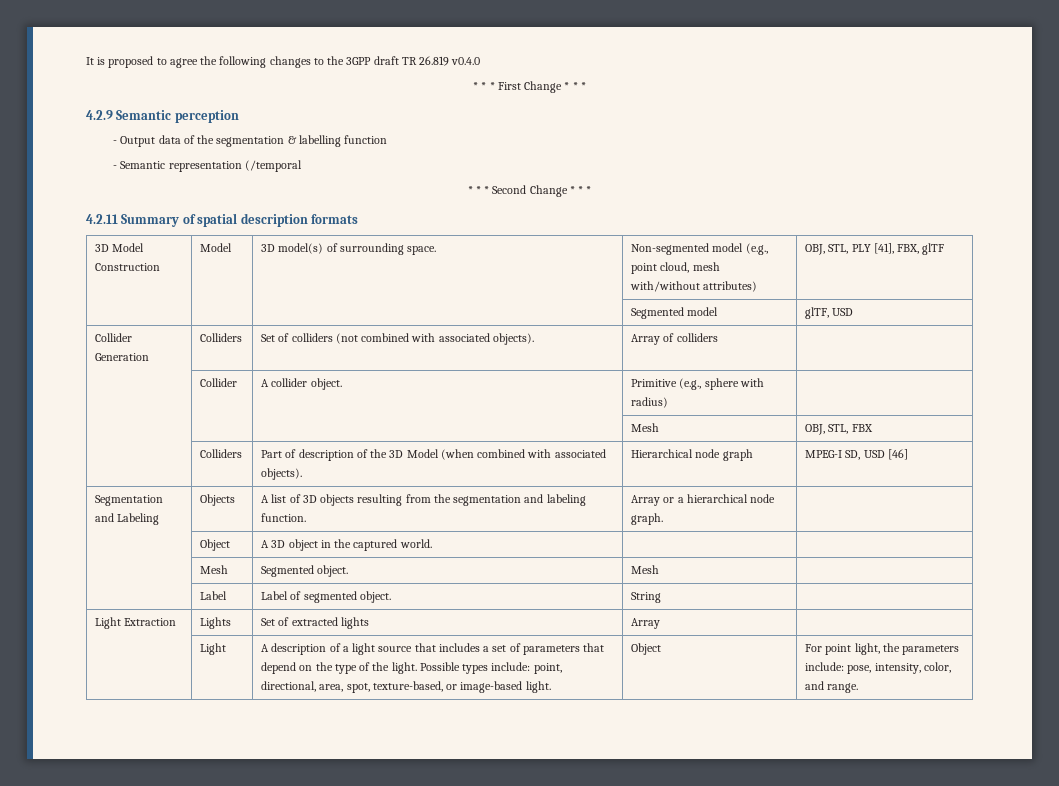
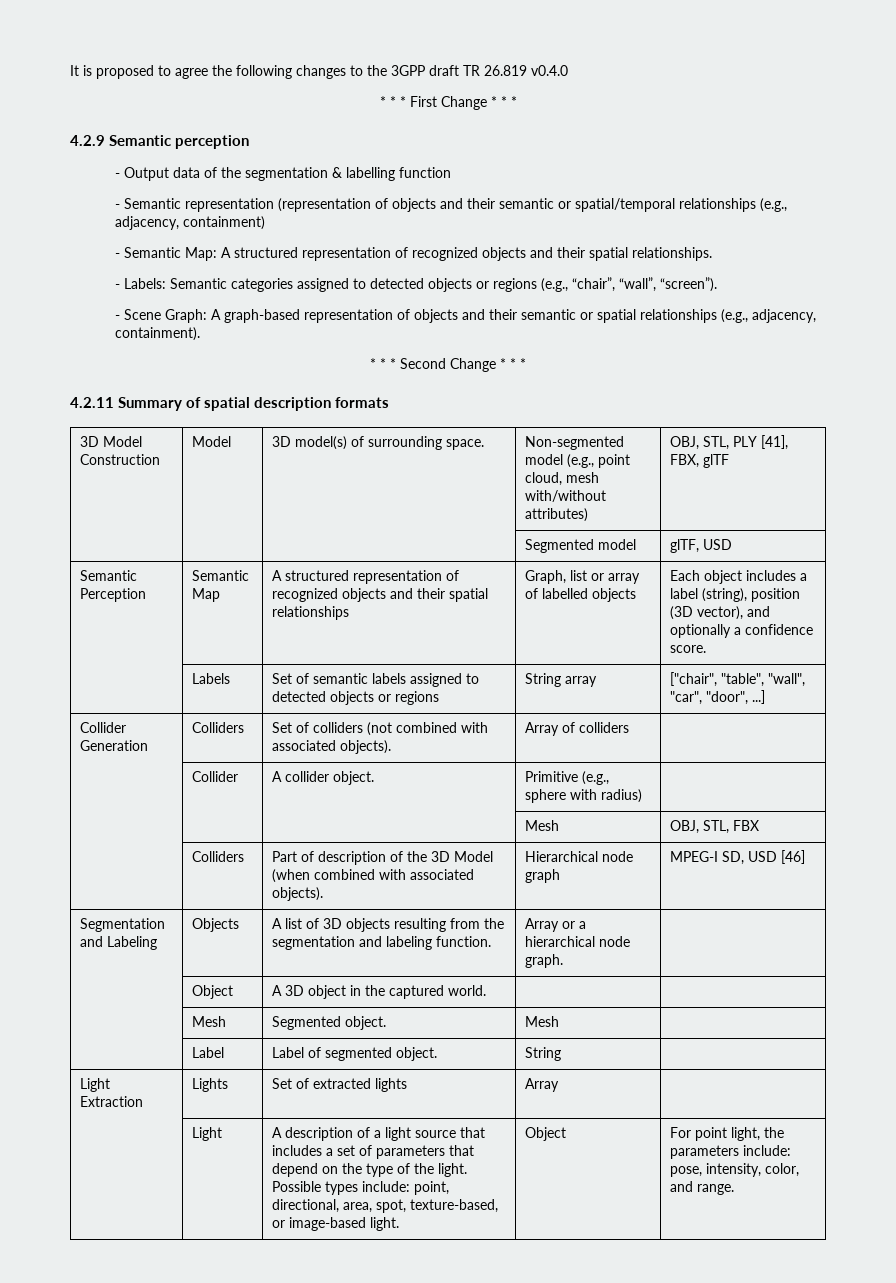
- - Semantic representation (/temporal
+ - Semantic representation (representation of objects and their semantic or spatial/temporal relationships (e.g., adjacency, containment)
+ - Semantic Map: A structured representation of recognized objects and their spatial relationships.
+ - Labels: Semantic categories assigned to detected objects or regions (e.g., “chair”, “wall”, “screen”).
+ - Scene Graph: A graph-based representation of objects and their semantic or spatial relationships (e.g., adjacency, containment).
+ Semantic Perception | Semantic Map | A structured representation of recognized objects and their spatial relationships | Graph, list or array of labelled objects | Each object includes a label (string), position (3D vector), and optionally a confidence score.
+ | Labels | Set of semantic labels assigned to detected objects or regions | String array | ["chair", "table", "wall", "car", "door", ...]

